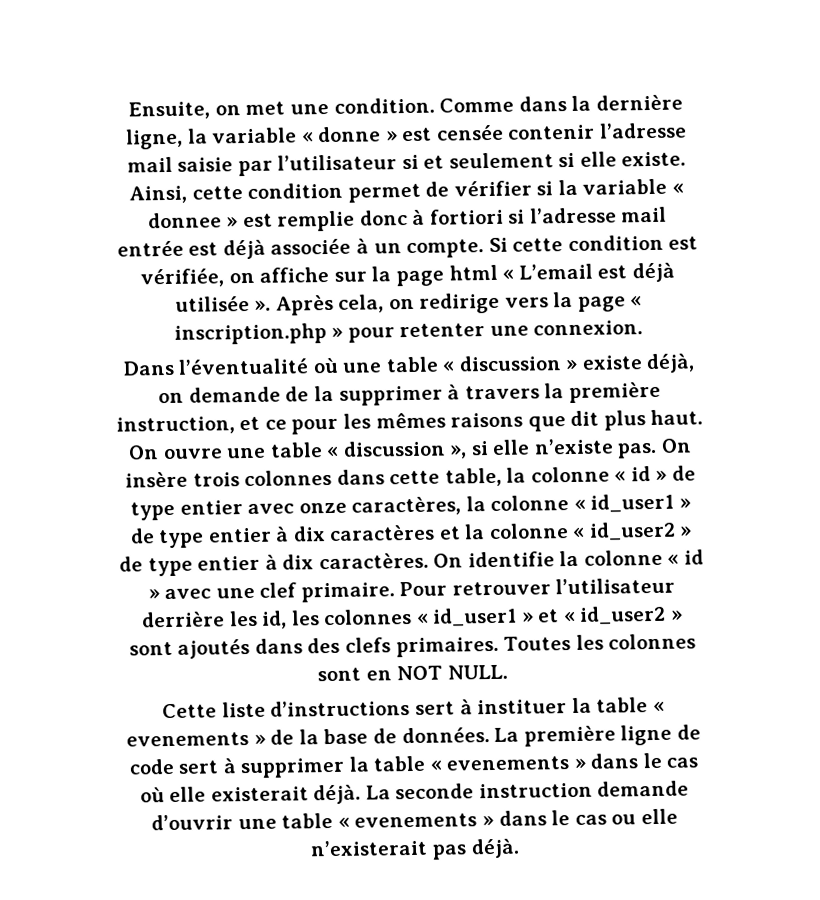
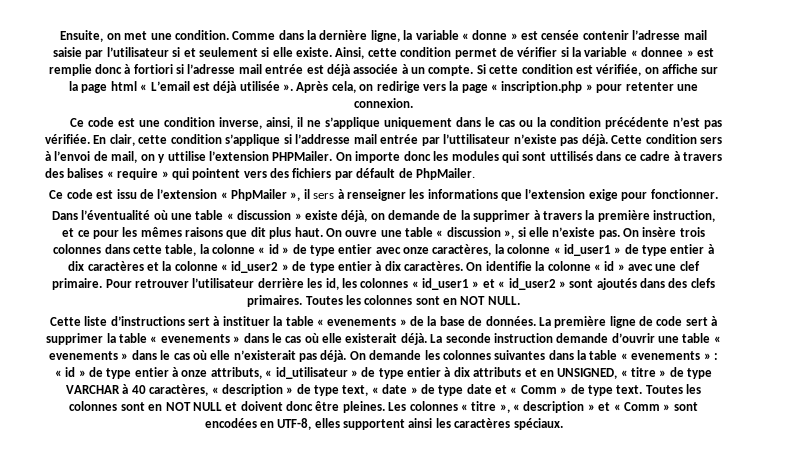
+ Ce code est une condition inverse, ainsi, il ne s’applique uniquement dans le cas ou la condition précédente n’est pas vérifiée. En clair, cette condition s’applique si l’addresse mail entrée par l’uttilisateur n’existe pas déjà. Cette condition sers à l’envoi de mail, on y uttilise l’extension PHPMailer. On importe donc les modules qui sont uttilisés dans ce cadre à travers des balises « require » qui pointent vers des fichiers par défault de PhpMailer.
+ Ce code est issu de l’extension « PhpMailer », il sers à renseigner les informations que l’extension exige pour fonctionner.
- La seconde instruction demande d’ouvrir une table « evenements » dans le cas ou elle n’existerait pas déjà.
+ La seconde instruction demande d’ouvrir une table « evenements » dans le cas où elle n’existerait pas déjà.
+ On demande les colonnes suivantes dans la table « evenements » : « id » de type entier à onze attributs, « id_utilisateur » de type entier à dix attributs et en UNSIGNED, « titre » de type VARCHAR à 40 caractères, « description » de type text, « date » de type date et « Comm » de type text. Toutes les colonnes sont en NOT NULL et doivent donc être pleines. Les colonnes « titre », « description » et « Comm » sont encodées en UTF-8, elles supportent ainsi les caractères spéciaux.

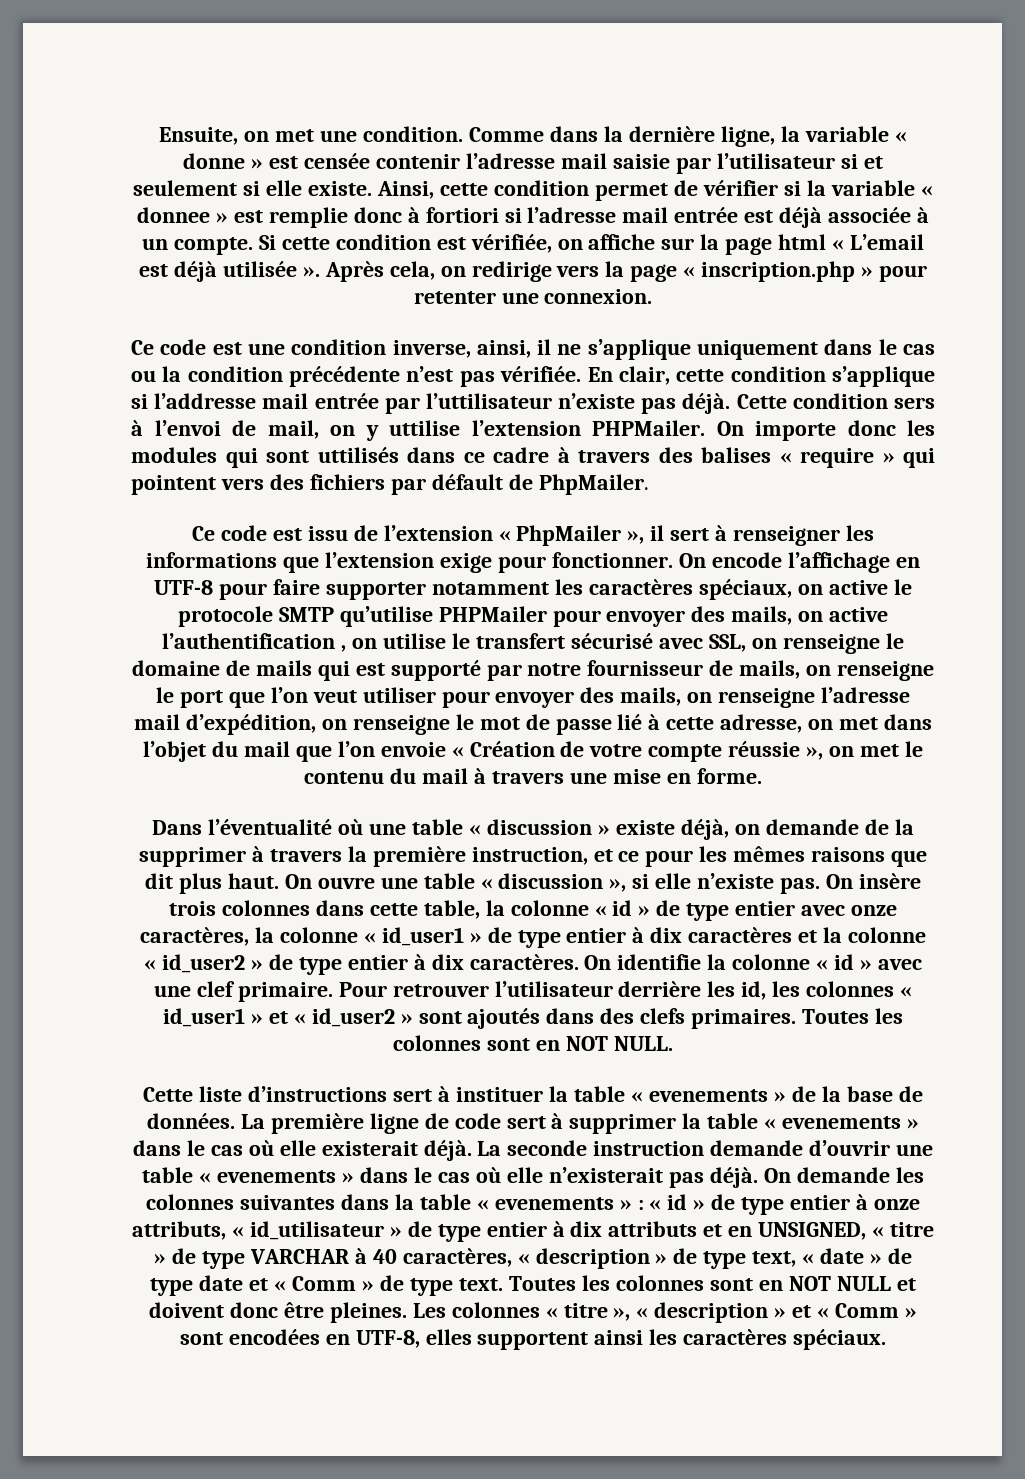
- Ce code est issu de l’extension « PhpMailer », il sers à renseigner les informations que l’extension exige pour fonctionner.
+ Ce code est issu de l’extension « PhpMailer », il sert à renseigner les informations que l’extension exige pour fonctionner. On encode l’affichage en UTF-8 pour faire supporter notamment les caractères spéciaux, on active le protocole SMTP qu’utilise PHPMailer pour envoyer des mails, on active l’authentification , on utilise le transfert sécurisé avec SSL, on renseigne le domaine de mails qui est supporté par notre fournisseur de mails, on renseigne le port que l’on veut utiliser pour envoyer des mails, on renseigne l’adresse mail d’expédition, on renseigne le mot de passe lié à cette adresse, on met dans l’objet du mail que l’on envoie « Création de votre compte réussie », on met le contenu du mail à travers une mise en forme.

